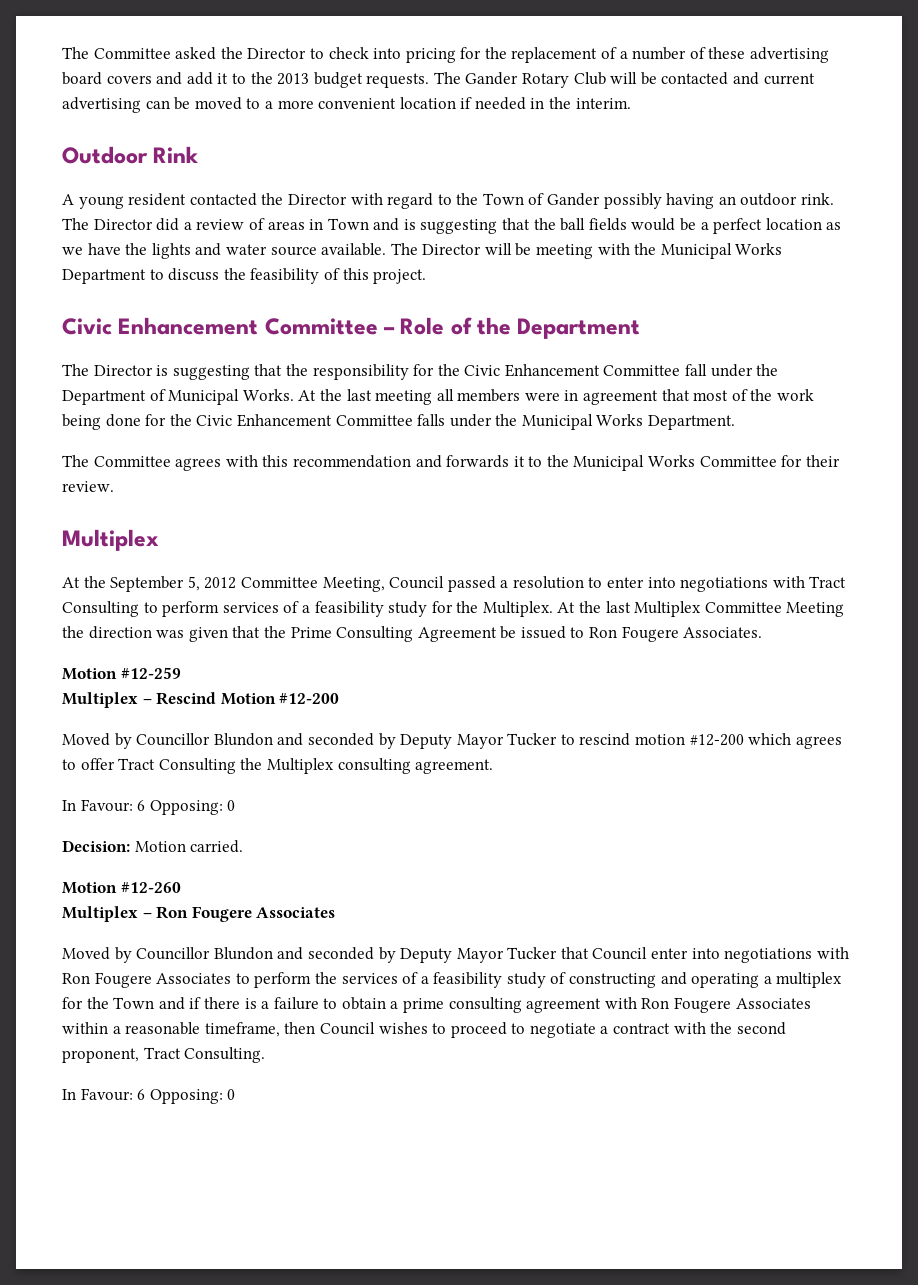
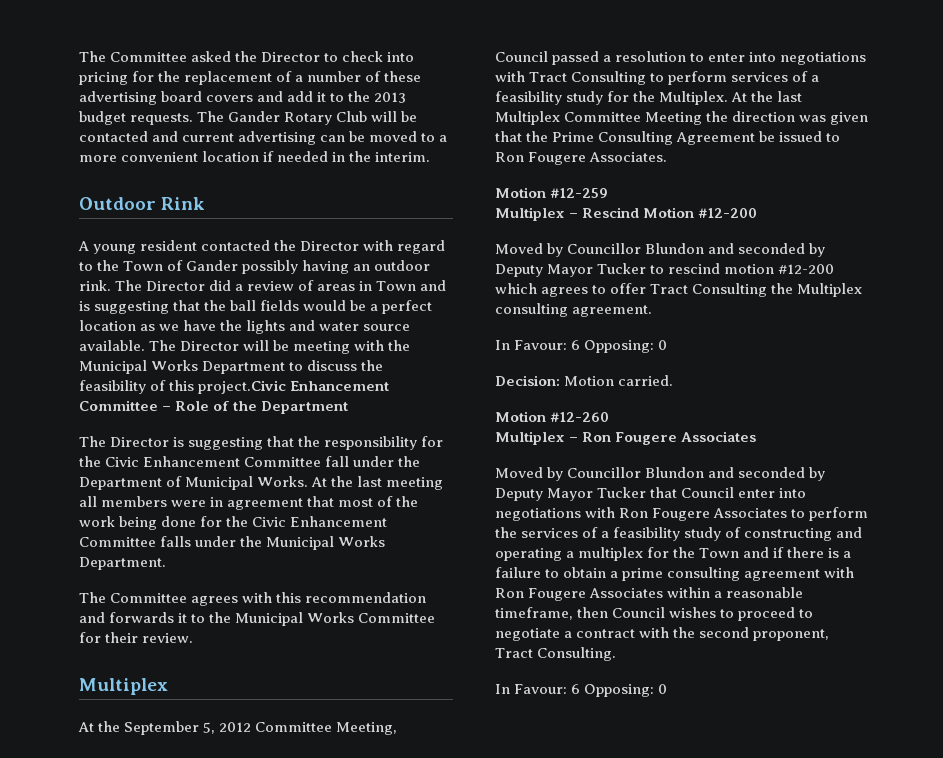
- The Director will be meeting with the Municipal Works Department to discuss the feasibility of this project.
- Civic Enhancement Committee – Role of the Department
+ The Director will be meeting with the Municipal Works Department to discuss the feasibility of this project.Civic Enhancement Committee – Role of the Department

